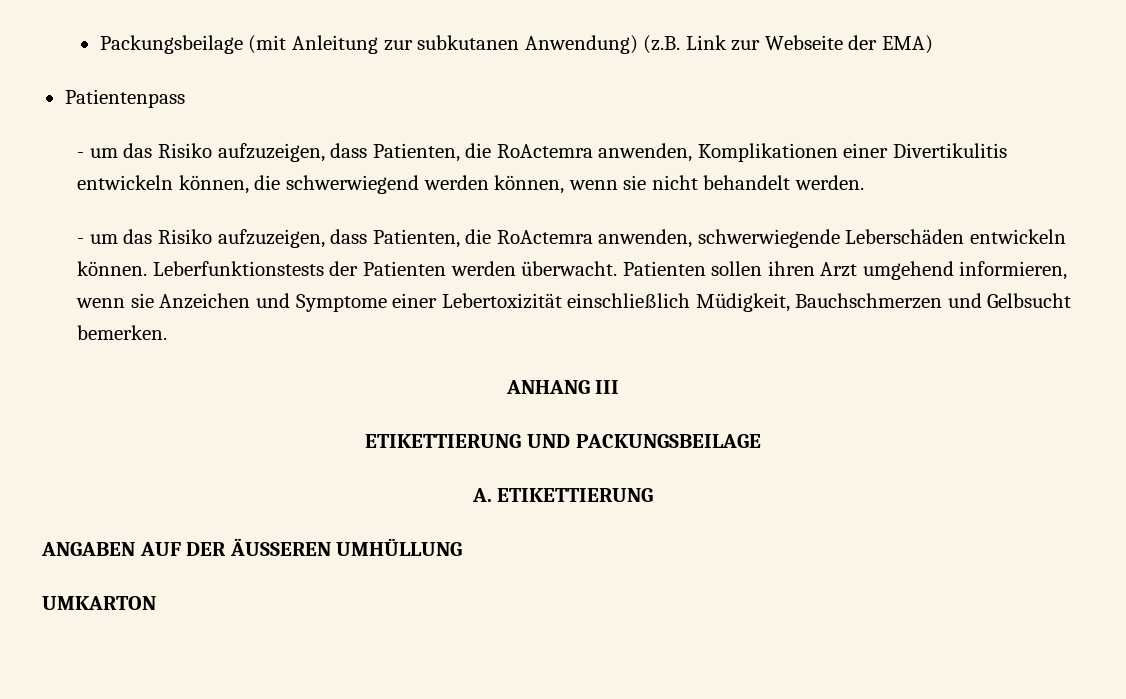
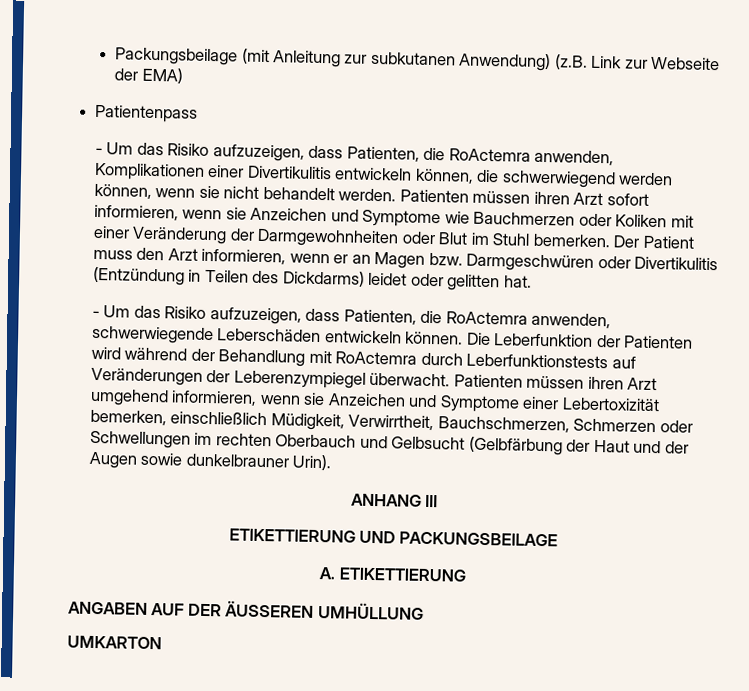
- - um das Risiko aufzuzeigen, dass Patienten, die RoActemra anwenden, Komplikationen einer Divertikulitis entwickeln können, die schwerwiegend werden können, wenn sie nicht behandelt werden.
- - um das Risiko aufzuzeigen, dass Patienten, die RoActemra anwenden, schwerwiegende Leberschäden entwickeln können.
+ - Um das Risiko aufzuzeigen, dass Patienten, die RoActemra anwenden, Komplikationen einer Divertikulitis entwickeln können, die schwerwiegend werden können, wenn sie nicht behandelt werden. Patienten müssen ihren Arzt sofort informieren, wenn sie Anzeichen und Symptome wie Bauchmerzen oder Koliken mit einer Veränderung der Darmgewohnheiten oder Blut im Stuhl bemerken. Der Patient muss den Arzt informieren, wenn er an Magen bzw. Darmgeschwüren oder Divertikulitis (Entzündung in Teilen des Dickdarms) leidet oder gelitten hat.
+ - Um das Risiko aufzuzeigen, dass Patienten, die RoActemra anwenden, schwerwiegende Leberschäden entwickeln können.
- Leberfunktionstests der Patienten werden überwacht.
+ Die Leberfunktion der Patienten wird während der Behandlung mit RoActemra durch Leberfunktionstests auf Veränderungen der Leberenzympiegel überwacht.
- Patienten sollen ihren Arzt umgehend informieren, wenn sie Anzeichen und Symptome einer Lebertoxizität einschließlich Müdigkeit, Bauchschmerzen und Gelbsucht bemerken.
+ Patienten müssen ihren Arzt umgehend informieren, wenn sie Anzeichen und Symptome einer Lebertoxizität bemerken, einschließlich Müdigkeit, Verwirrtheit, Bauchschmerzen, Schmerzen oder Schwellungen im rechten Oberbauch und Gelbsucht (Gelbfärbung der Haut und der Augen sowie dunkelbrauner Urin).

